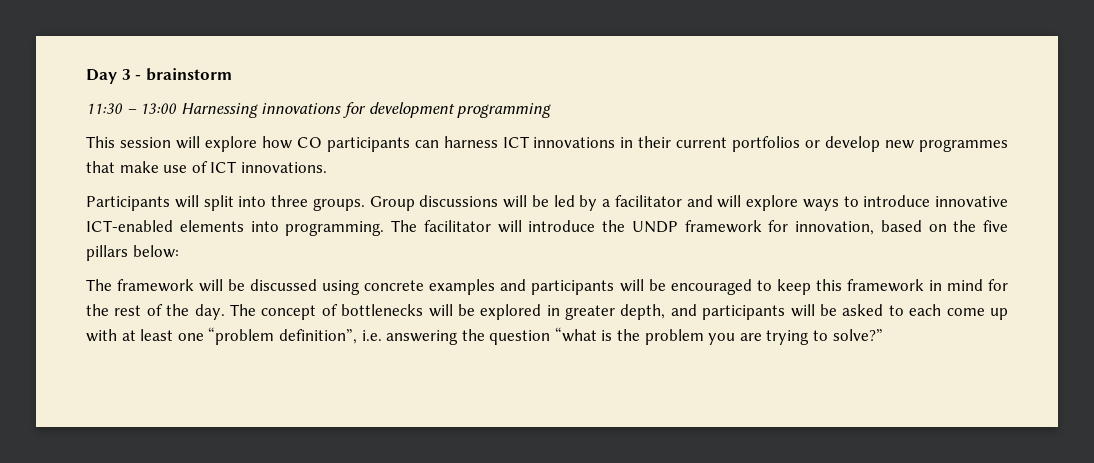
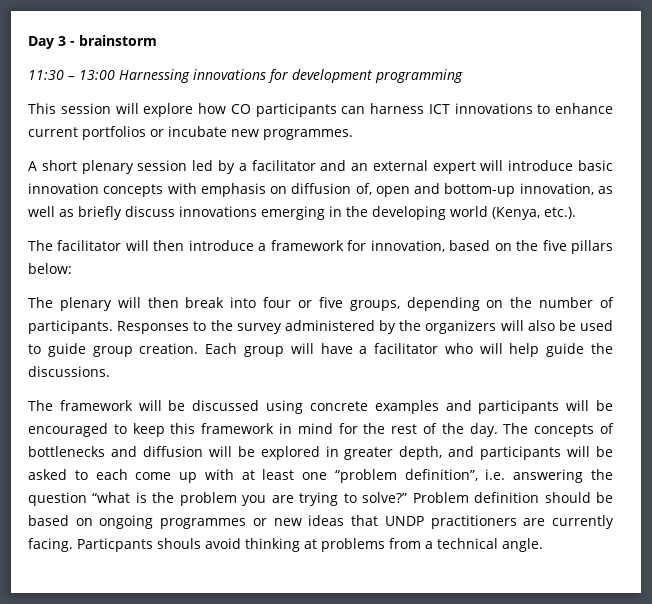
- This session will explore how CO participants can harness ICT innovations in their current portfolios or develop new programmes that make use of ICT innovations.
- Participants will split into three groups. Group discussions will be led by a facilitator and will explore ways to introduce innovative ICT-enabled elements into programming. The facilitator will introduce the UNDP framework for innovation, based on the five pillars below:
+ This session will explore how CO participants can harness ICT innovations to enhance current portfolios or incubate new programmes.
+ A short plenary session led by a facilitator and an external expert will introduce basic innovation concepts with emphasis on diffusion of, open and bottom-up innovation, as well as briefly discuss innovations emerging in the developing world (Kenya, etc.).
+ The facilitator will then introduce a framework for innovation, based on the five pillars below:
+ The plenary will then break into four or five groups, depending on the number of participants. Responses to the survey administered by the organizers will also be used to guide group creation. Each group will have a facilitator who will help guide the discussions.
- The concept of bottlenecks will be explored in greater depth, and participants will be asked to each come up with at least one “problem definition”, i.e. answering the question “what is the problem you are trying to solve?”
+ The concepts of bottlenecks and diffusion will be explored in greater depth, and participants will be asked to each come up with at least one “problem definition”, i.e. answering the question “what is the problem you are trying to solve?”
+ Problem definition should be based on ongoing programmes or new ideas that UNDP practitioners are currently facing. Particpants shouls avoid thinking at problems from a technical angle.

